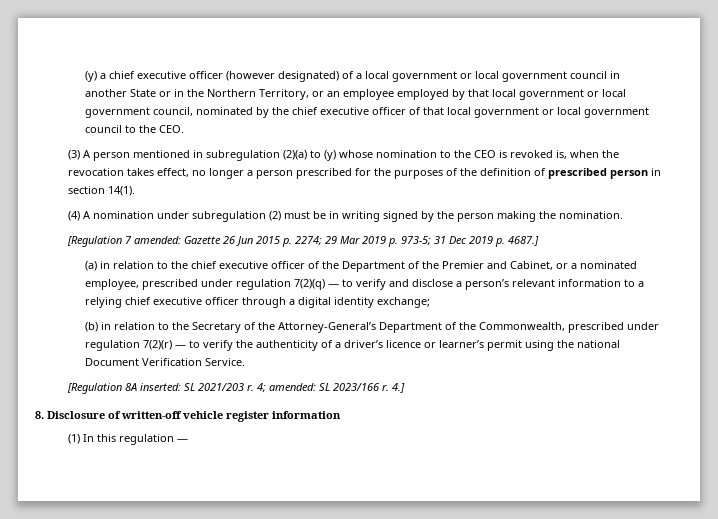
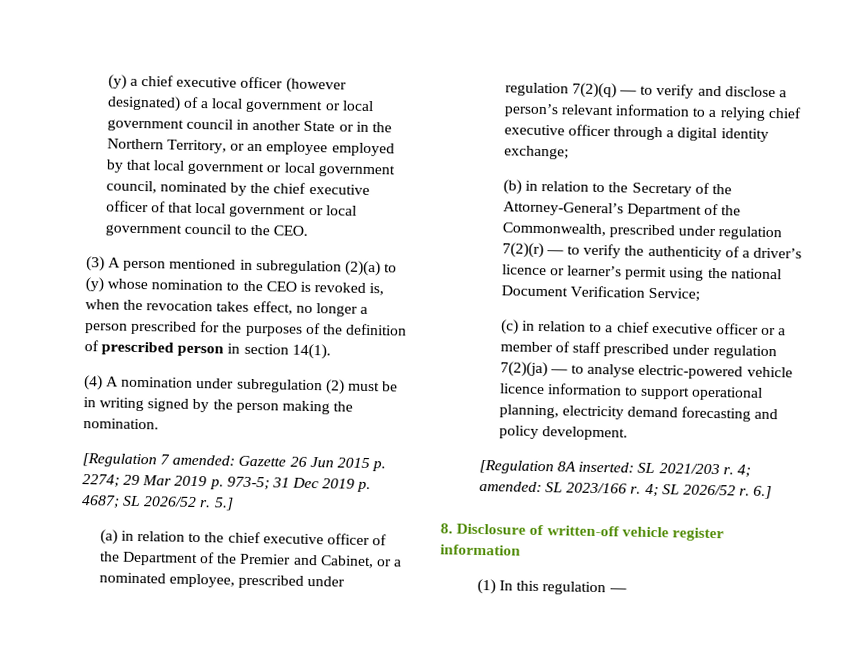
- [Regulation 7 amended: Gazette 26 Jun 2015 p. 2274; 29 Mar 2019 p. 973-5; 31 Dec 2019 p. 4687.]
+ [Regulation 7 amended: Gazette 26 Jun 2015 p. 2274; 29 Mar 2019 p. 973-5; 31 Dec 2019 p. 4687; SL 2026/52 r. 5.]
- (b) in relation to the Secretary of the Attorney-General’s Department of the Commonwealth, prescribed under regulation 7(2)(r) — to verify the authenticity of a driver’s licence or learner’s permit using the national Document Verification Service.
+ (b) in relation to the Secretary of the Attorney-General’s Department of the Commonwealth, prescribed under regulation 7(2)(r) — to verify the authenticity of a driver’s licence or learner’s permit using the national Document Verification Service;
+ (c) in relation to a chief executive officer or a member of staff prescribed under regulation 7(2)(ja) — to analyse electric-powered vehicle licence information to support operational planning, electricity demand forecasting and policy development.
- 4.]
+ 4; SL 2026/52 r. 6.]

